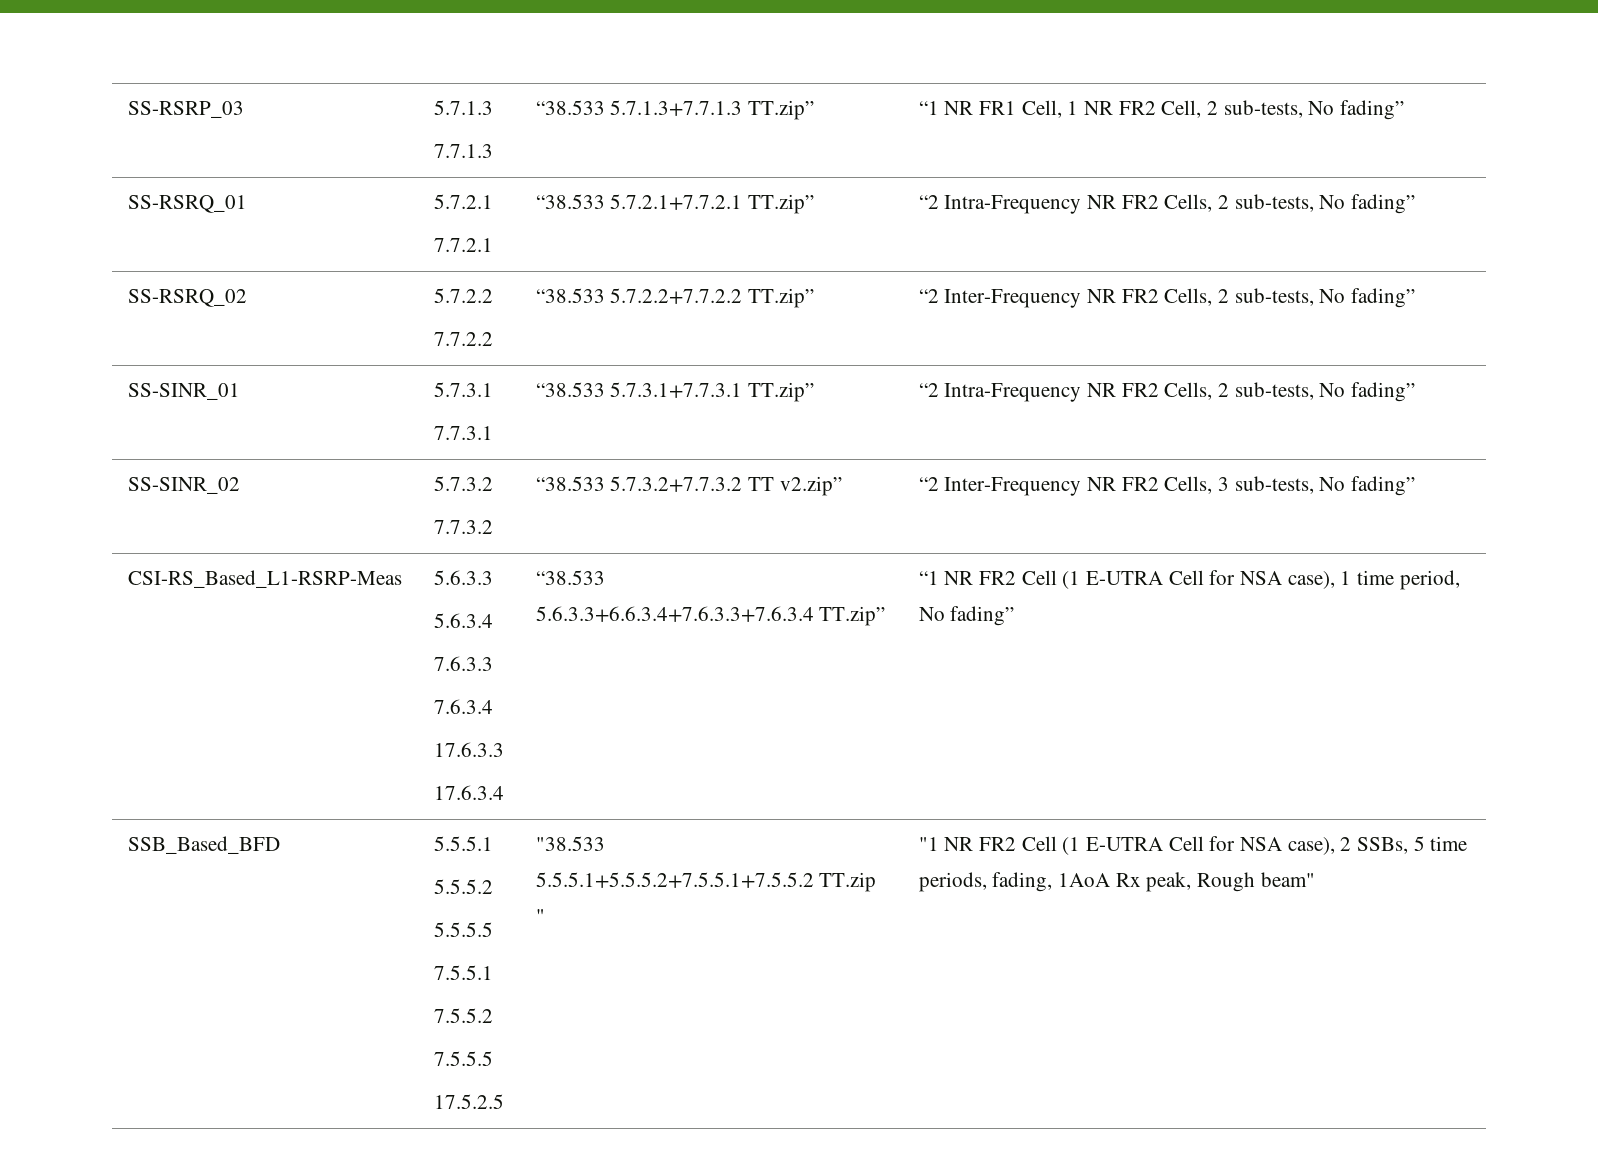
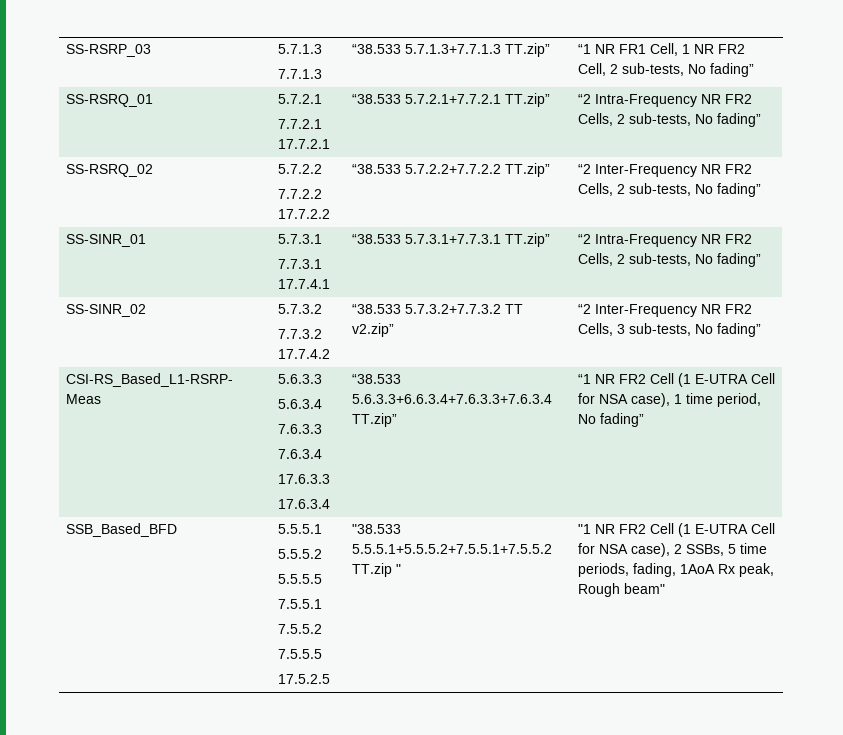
  SS-RSRQ_01 | 5.7.2.1
- 7.7.2.1 | “38.533 5.7.2.1+7.7.2.1 TT.zip” | “2 Intra-Frequency NR FR2 Cells, 2 sub-tests, No fading”
+ 7.7.2.1 17.7.2.1 | “38.533 5.7.2.1+7.7.2.1 TT.zip” | “2 Intra-Frequency NR FR2 Cells, 2 sub-tests, No fading”
  SS-RSRQ_02 | 5.7.2.2
- 7.7.2.2 | “38.533 5.7.2.2+7.7.2.2 TT.zip” | “2 Inter-Frequency NR FR2 Cells, 2 sub-tests, No fading”
+ 7.7.2.2 17.7.2.2 | “38.533 5.7.2.2+7.7.2.2 TT.zip” | “2 Inter-Frequency NR FR2 Cells, 2 sub-tests, No fading”
  SS-SINR_01 | 5.7.3.1
- 7.7.3.1 | “38.533 5.7.3.1+7.7.3.1 TT.zip” | “2 Intra-Frequency NR FR2 Cells, 2 sub-tests, No fading”
+ 7.7.3.1 17.7.4.1 | “38.533 5.7.3.1+7.7.3.1 TT.zip” | “2 Intra-Frequency NR FR2 Cells, 2 sub-tests, No fading”
  SS-SINR_02 | 5.7.3.2
- 7.7.3.2 | “38.533 5.7.3.2+7.7.3.2 TT v2.zip” | “2 Inter-Frequency NR FR2 Cells, 3 sub-tests, No fading”
+ 7.7.3.2 17.7.4.2 | “38.533 5.7.3.2+7.7.3.2 TT v2.zip” | “2 Inter-Frequency NR FR2 Cells, 3 sub-tests, No fading”

